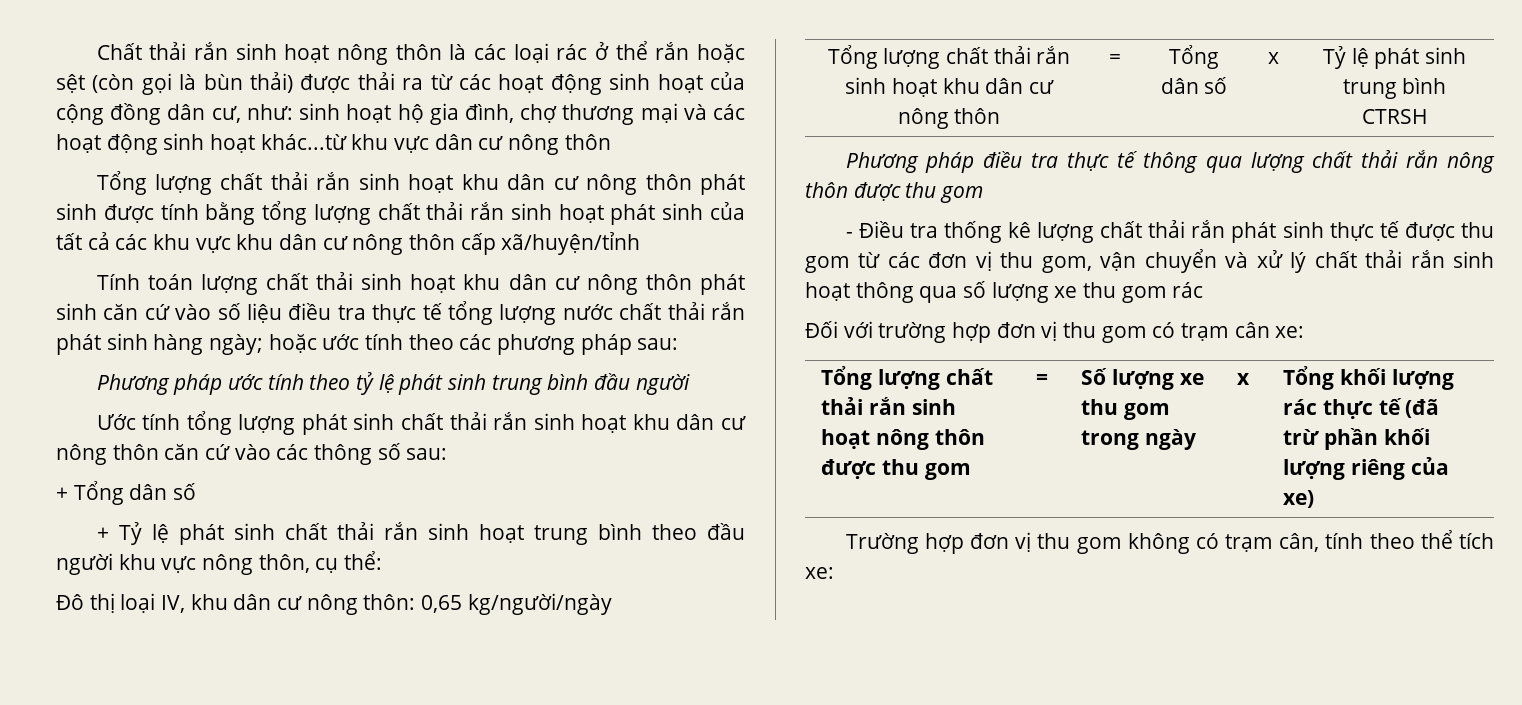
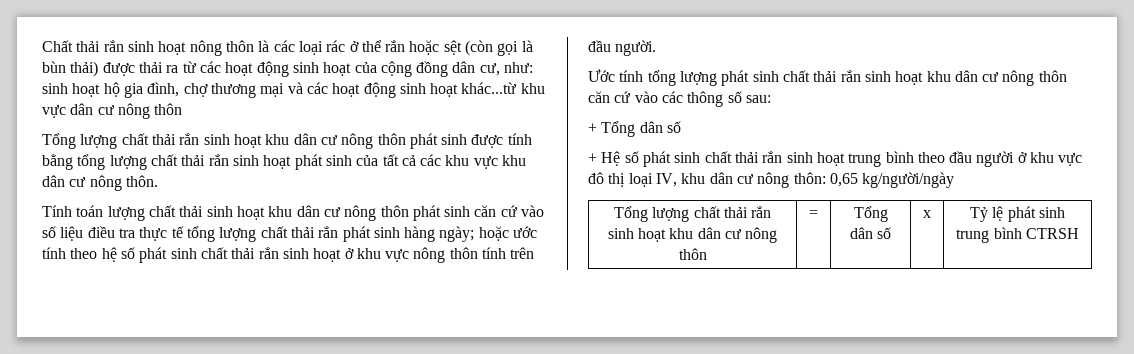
- Tổng lượng chất thải rắn sinh hoạt khu dân cư nông thôn phát sinh được tính bằng tổng lượng chất thải rắn sinh hoạt phát sinh của tất cả các khu vực khu dân cư nông thôn cấp xã/huyện/tỉnh
+ Tổng lượng chất thải rắn sinh hoạt khu dân cư nông thôn phát sinh được tính bằng tổng lượng chất thải rắn sinh hoạt phát sinh của tất cả các khu vực khu dân cư nông thôn.
- Tính toán lượng chất thải sinh hoạt khu dân cư nông thôn phát sinh căn cứ vào số liệu điều tra thực tế tổng lượng nước chất thải rắn phát sinh hàng ngày; hoặc ước tính theo các phương pháp sau:
- Phương pháp ước tính theo tỷ lệ phát sinh trung bình đầu người
+ Tính toán lượng chất thải sinh hoạt khu dân cư nông thôn phát sinh căn cứ vào số liệu điều tra thực tế tổng lượng chất thải rắn phát sinh hàng ngày; hoặc ước tính theo hệ số phát sinh chất thải rắn sinh hoạt ở khu vực nông thôn tính trên đầu người.
- + Tỷ lệ phát sinh chất thải rắn sinh hoạt trung bình theo đầu người khu vực nông thôn, cụ thể:
- Đô thị loại IV, khu dân cư nông thôn: 0,65 kg/người/ngày
+ + Hệ số phát sinh chất thải rắn sinh hoạt trung bình theo đầu người ở khu vực đô thị loại IV, khu dân cư nông thôn: 0,65 kg/người/ngày
- Phương pháp điều tra thực tế thông qua lượng chất thải rắn nông thôn được thu gom
- - Điều tra thống kê lượng chất thải rắn phát sinh thực tế được thu gom từ các đơn vị thu gom, vận chuyển và xử lý chất thải rắn sinh hoạt thông qua số lượng xe thu gom rác
- Đối với trường hợp đơn vị thu gom có trạm cân xe:
- Tổng lượng chất thải rắn sinh hoạt nông thôn được thu gom | = | Số lượng xe thu gom trong ngày | x | Tổng khối lượng rác thực tế (đã trừ phần khối lượng riêng của xe)
- Trường hợp đơn vị thu gom không có trạm cân, tính theo thể tích xe:

